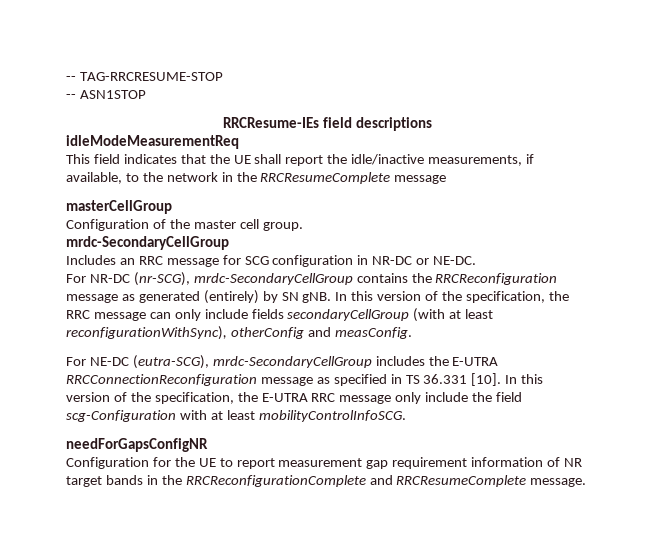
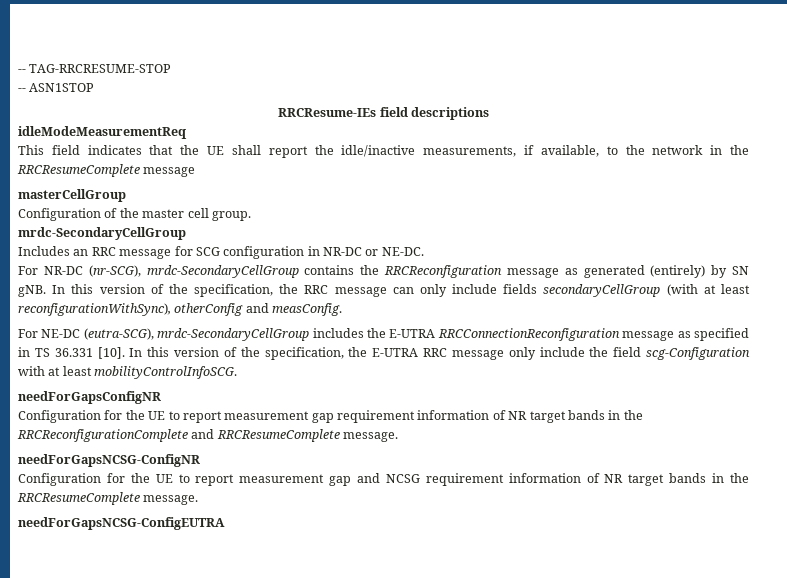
+ needForGapsNCSG-ConfigNR
+ Configuration for the UE to report measurement gap and NCSG requirement information of NR target bands in the RRCResumeComplete message.
+ needForGapsNCSG-ConfigEUTRA

